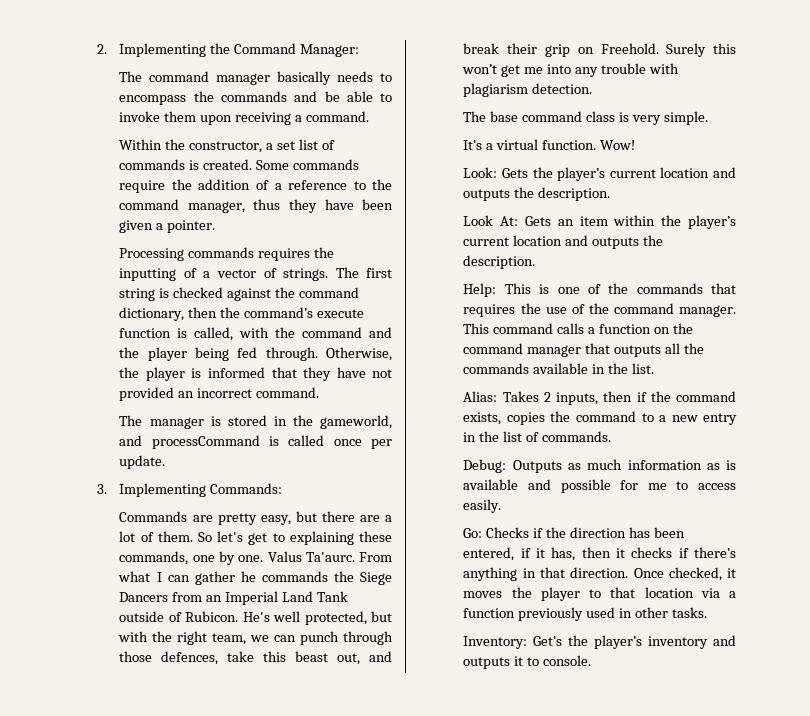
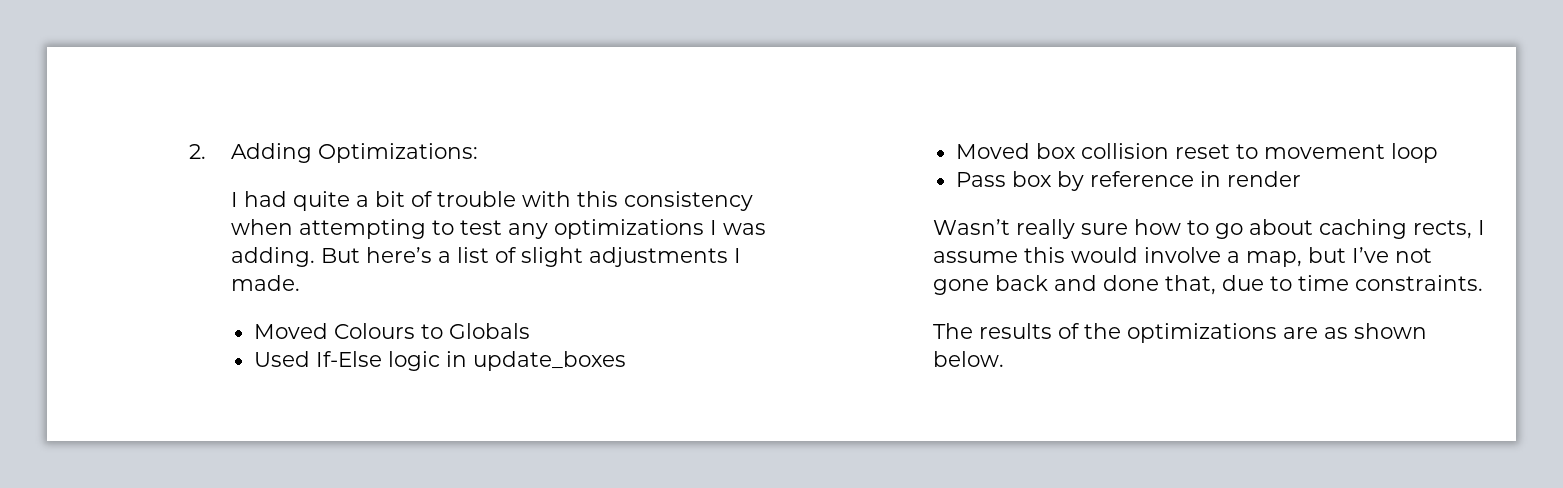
- 2. Implementing the Command Manager:
- The command manager basically needs to encompass the commands and be able to invoke them upon receiving a command.
- Within the constructor, a set list of commands is created. Some commands require the addition of a reference to the command manager, thus they have been given a pointer.
- Processing commands requires the inputting of a vector of strings. The first string is checked against the command dictionary, then the command’s execute function is called, with the command and the player being fed through. Otherwise, the player is informed that they have not provided an incorrect command.
- The manager is stored in the gameworld, and processCommand is called once per update.
- 3. Implementing Commands:
- Commands are pretty easy, but there are a lot of them. So let's get to explaining these commands, one by one. Valus Ta'aurc. From what I can gather he commands the Siege Dancers from an Imperial Land Tank outside of Rubicon. He's well protected, but with the right team, we can punch through those defences, take this beast out, and break their grip on Freehold. Surely this won’t get me into any trouble with plagiarism detection.
- The base command class is very simple.
- It’s a virtual function. Wow!
- Look: Gets the player’s current location and outputs the description.
- Look At: Gets an item within the player’s current location and outputs the description.
- Help: This is one of the commands that requires the use of the command manager. This command calls a function on the command manager that outputs all the commands available in the list.
- Alias: Takes 2 inputs, then if the command exists, copies the command to a new entry in the list of commands.
- Debug: Outputs as much information as is available and possible for me to access easily.
- Go: Checks if the direction has been entered, if it has, then it checks if there’s anything in that direction. Once checked, it moves the player to that location via a function previously used in other tasks.
- Inventory: Get’s the player’s inventory and outputs it to console.
+ 2. Adding Optimizations:
+ I had quite a bit of trouble with this consistency when attempting to test any optimizations I was adding. But here’s a list of slight adjustments I made.
+ Moved Colours to Globals
+ Used If-Else logic in update_boxes
+ Moved box collision reset to movement loop
+ Pass box by reference in render
+ Wasn’t really sure how to go about caching rects, I assume this would involve a map, but I’ve not gone back and done that, due to time constraints.
+ The results of the optimizations are as shown below.

